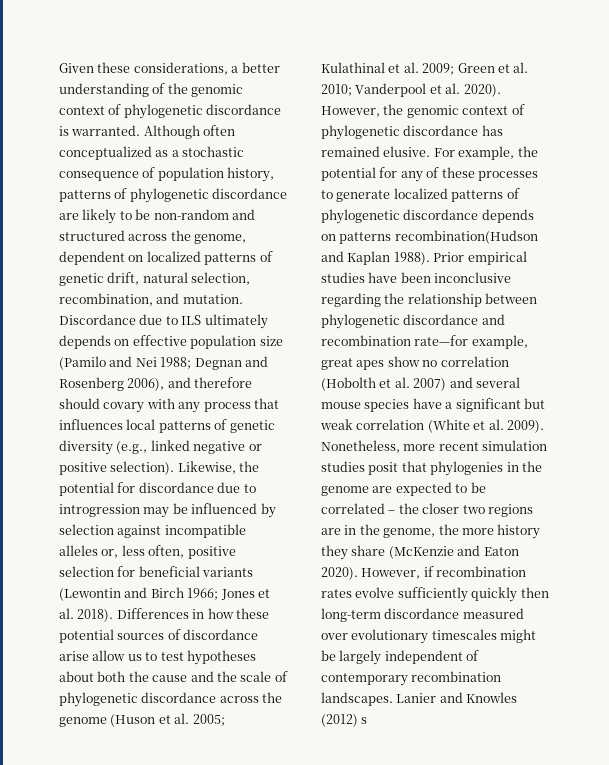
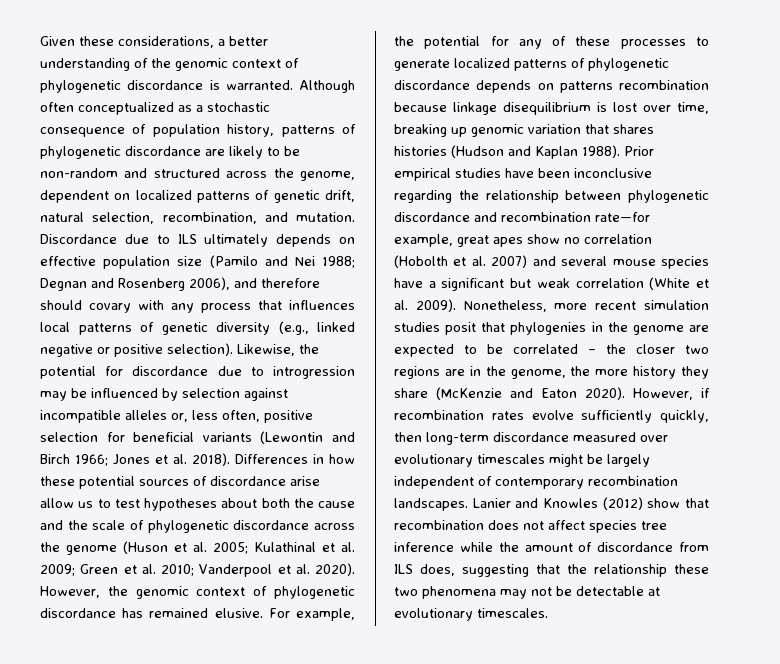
- For example, the potential for any of these processes to generate localized patterns of phylogenetic discordance depends on patterns recombination(Hudson and Kaplan 1988).
+ For example, the potential for any of these processes to generate localized patterns of phylogenetic discordance depends on patterns recombination because linkage disequilibrium is lost over time, breaking up genomic variation that shares histories (Hudson and Kaplan 1988).
- However, if recombination rates evolve sufficiently quickly then long-term discordance measured over evolutionary timescales might be largely independent of contemporary recombination landscapes.
+ However, if recombination rates evolve sufficiently quickly, then long-term discordance measured over evolutionary timescales might be largely independent of contemporary recombination landscapes.
- Lanier and Knowles (2012) s
+ Lanier and Knowles (2012) show that recombination does not affect species tree inference while the amount of discordance from ILS does, suggesting that the relationship these two phenomena may not be detectable at evolutionary timescales.

